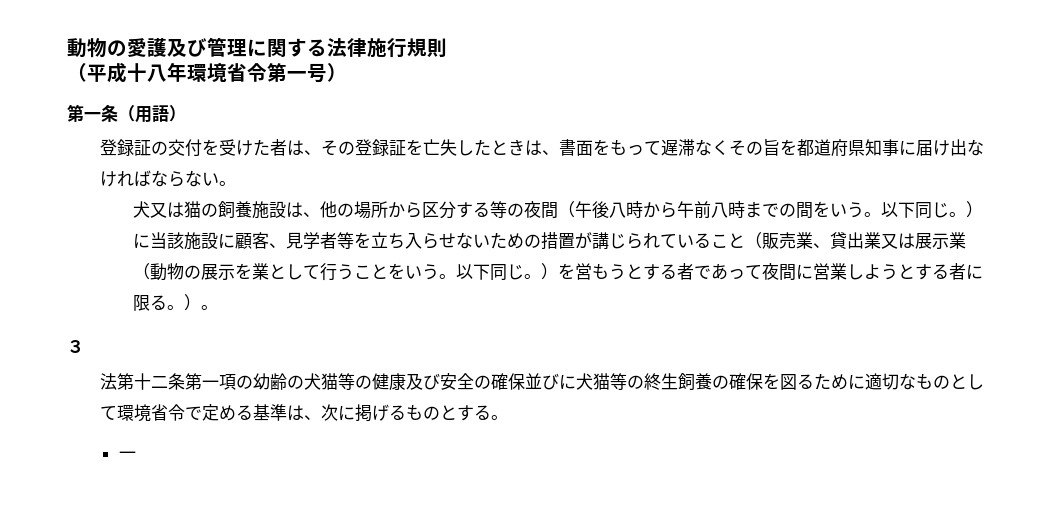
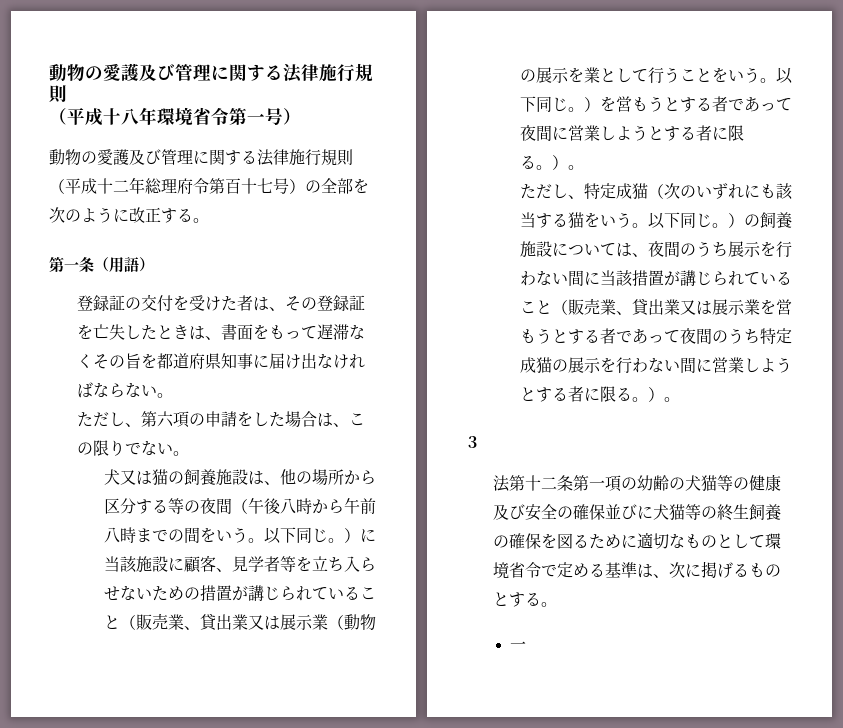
+ 動物の愛護及び管理に関する法律施行規則（平成十二年総理府令第百十七号）の全部を次のように改正する。
+ ただし、第六項の申請をした場合は、この限りでない。
+ ただし、特定成猫（次のいずれにも該当する猫をいう。以下同じ。）の飼養施設については、夜間のうち展示を行わない間に当該措置が講じられていること（販売業、貸出業又は展示業を営もうとする者であって夜間のうち特定成猫の展示を行わない間に営業しようとする者に限る。）。

